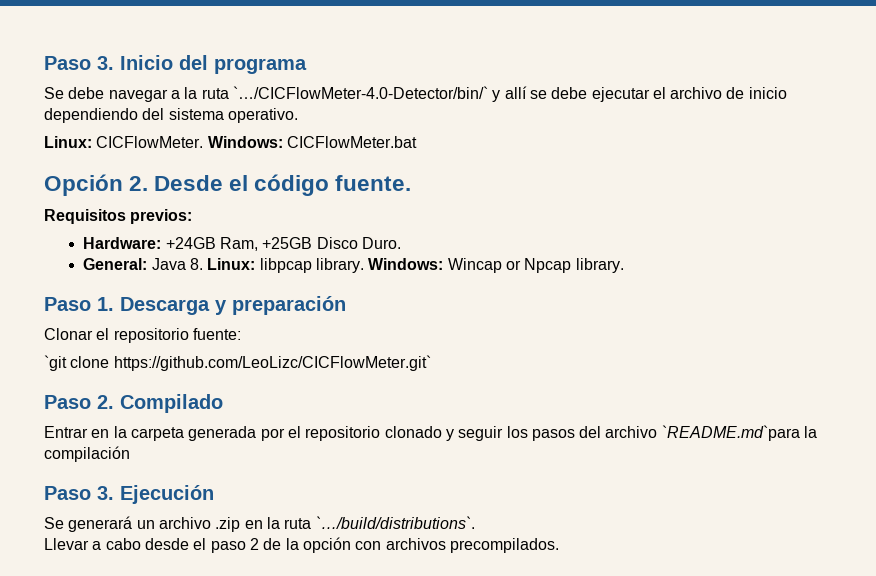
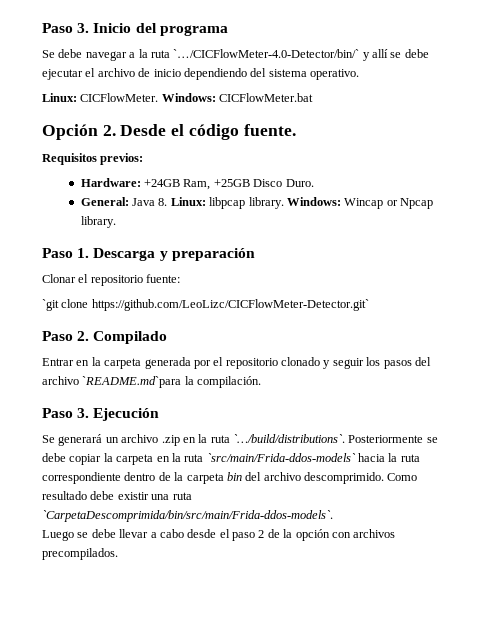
- `git clone https://github.com/LeoLizc/CICFlowMeter.git`
+ `git clone https://github.com/LeoLizc/CICFlowMeter-Detector.git`
- Entrar en la carpeta generada por el repositorio clonado y seguir los pasos del archivo `README.md`para la compilación
+ Entrar en la carpeta generada por el repositorio clonado y seguir los pasos del archivo `README.md`para la compilación.
- Se generará un archivo .zip en la ruta `…/build/distributions`.
- Llevar a cabo desde el paso 2 de la opción con archivos precompilados.
+ Se generará un archivo .zip en la ruta `…/build/distributions`. Posteriormente se debe copiar la carpeta en la ruta `src/main/Frida-ddos-models` hacia la ruta correspondiente dentro de la carpeta bin del archivo descomprimido. Como resultado debe existir una ruta `CarpetaDescomprimida/bin/src/main/Frida-ddos-models`.
+ Luego se debe llevar a cabo desde el paso 2 de la opción con archivos precompilados.

